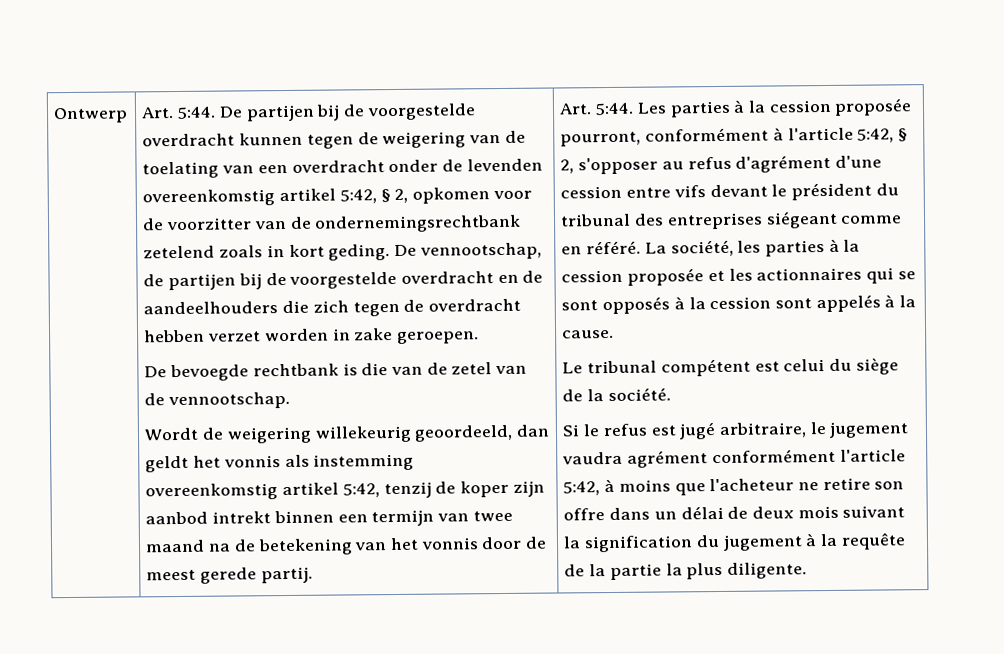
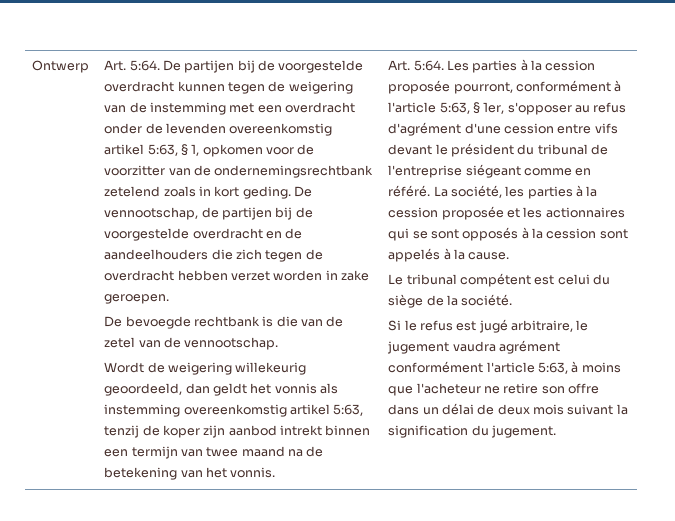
- Ontwerp | Art. 5:44.
+ Ontwerp | Art. 5:64.
- De partijen bij de voorgestelde overdracht kunnen tegen de weigering van de toelating van een overdracht onder de levenden overeenkomstig artikel 5:42, § 2, opkomen voor de voorzitter van de ondernemingsrechtbank zetelend zoals in kort geding.
+ De partijen bij de voorgestelde overdracht kunnen tegen de weigering van de instemming met een overdracht onder de levenden overeenkomstig artikel 5:63, § 1, opkomen voor de voorzitter van de ondernemingsrechtbank zetelend zoals in kort geding.
- Wordt de weigering willekeurig geoordeeld, dan geldt het vonnis als instemming overeenkomstig artikel 5:42, tenzij de koper zijn aanbod intrekt binnen een termijn van twee maand na de betekening van het vonnis door de meest gerede partij. | Art. 5:44.
+ Wordt de weigering willekeurig geoordeeld, dan geldt het vonnis als instemming overeenkomstig artikel 5:63, tenzij de koper zijn aanbod intrekt binnen een termijn van twee maand na de betekening van het vonnis. | Art. 5:64.
- Les parties à la cession proposée pourront, conformément à l'article 5:42, § 2, s'opposer au refus d'agrément d'une cession entre vifs devant le président du tribunal des entreprises siégeant comme en référé.
+ Les parties à la cession proposée pourront, conformément à l'article 5:63, § 1er, s'opposer au refus d'agrément d'une cession entre vifs devant le président du tribunal de l'entreprise siégeant comme en référé.
- Si le refus est jugé arbitraire, le jugement vaudra agrément conformément l'article 5:42, à moins que l'acheteur ne retire son offre dans un délai de deux mois suivant la signification du jugement à la requête de la partie la plus diligente.
+ Si le refus est jugé arbitraire, le jugement vaudra agrément conformément l'article 5:63, à moins que l'acheteur ne retire son offre dans un délai de deux mois suivant la signification du jugement.

